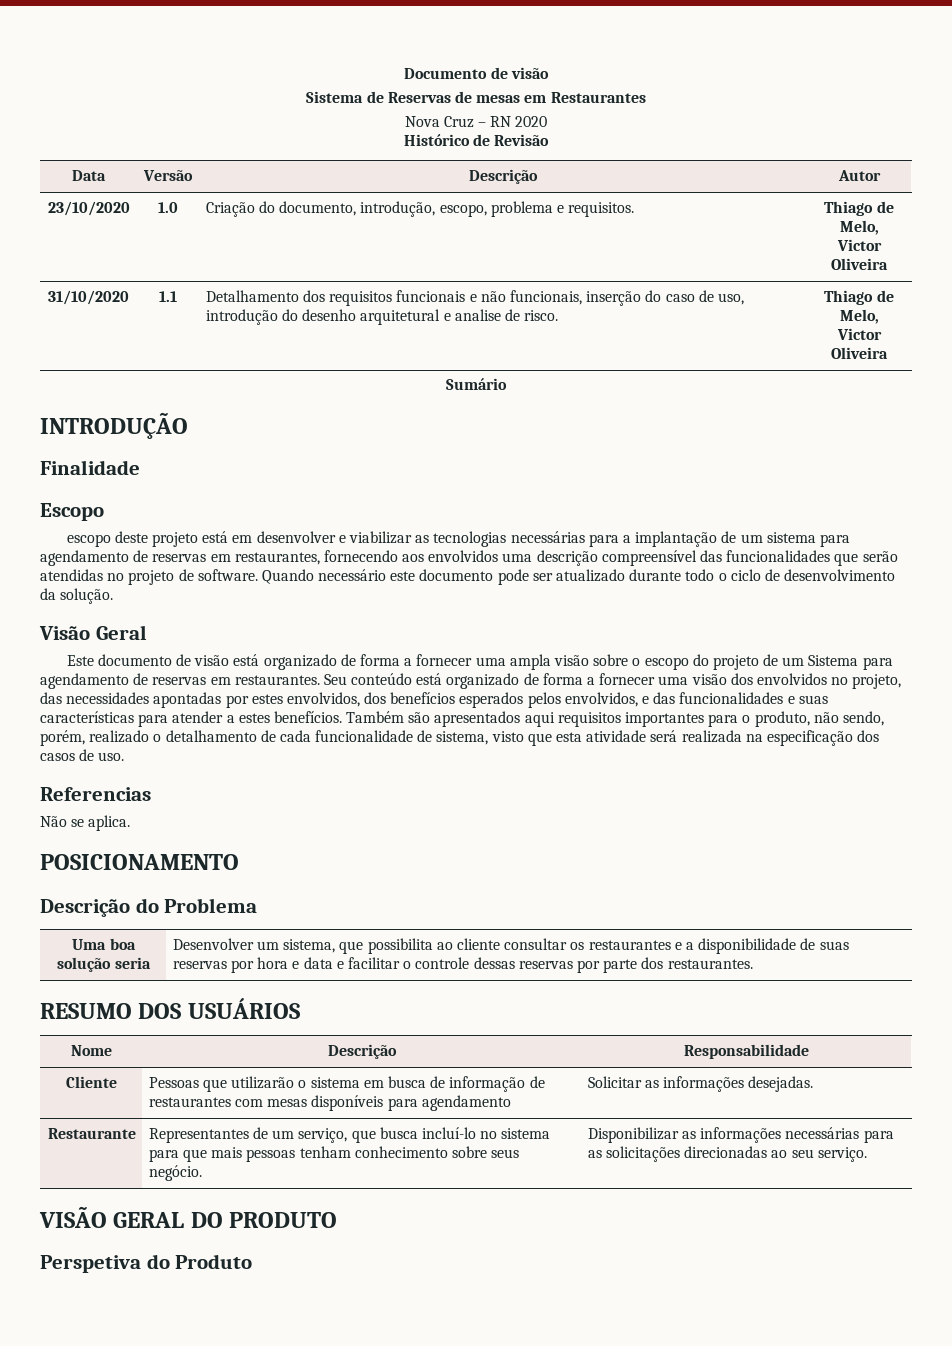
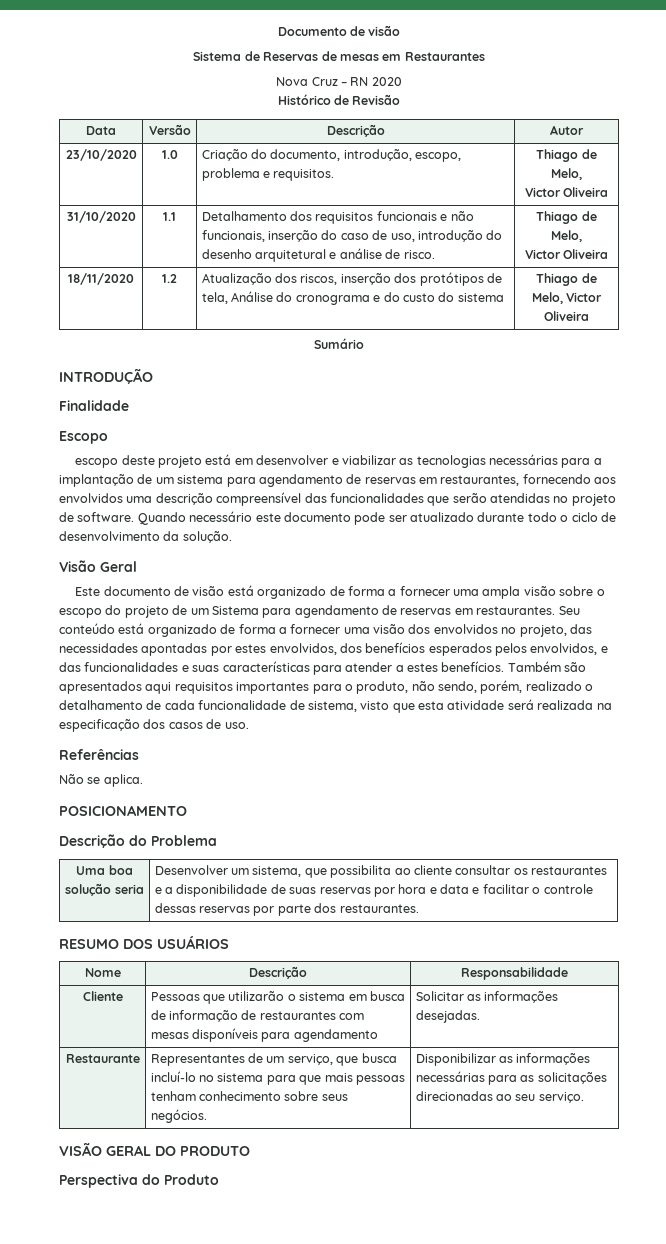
- 31/10/2020 | 1.1 | Detalhamento dos requisitos funcionais e não funcionais, inserção do caso de uso, introdução do desenho arquitetural e analise de risco. | Thiago de Melo,
+ 31/10/2020 | 1.1 | Detalhamento dos requisitos funcionais e não funcionais, inserção do caso de uso, introdução do desenho arquitetural e análise de risco. | Thiago de Melo,
+ 18/11/2020 | 1.2 | Atualização dos riscos, inserção dos protótipos de tela, Análise do cronograma e do custo do sistema | Thiago de Melo, Victor Oliveira
- Referencias
+ Referências
- Restaurante | Representantes de um serviço, que busca incluí-lo no sistema para que mais pessoas tenham conhecimento sobre seus negócio. | Disponibilizar as informações necessárias para as solicitações direcionadas ao seu serviço.
+ Restaurante | Representantes de um serviço, que busca incluí-lo no sistema para que mais pessoas tenham conhecimento sobre seus negócios. | Disponibilizar as informações necessárias para as solicitações direcionadas ao seu serviço.
- Perspetiva do Produto
+ Perspectiva do Produto

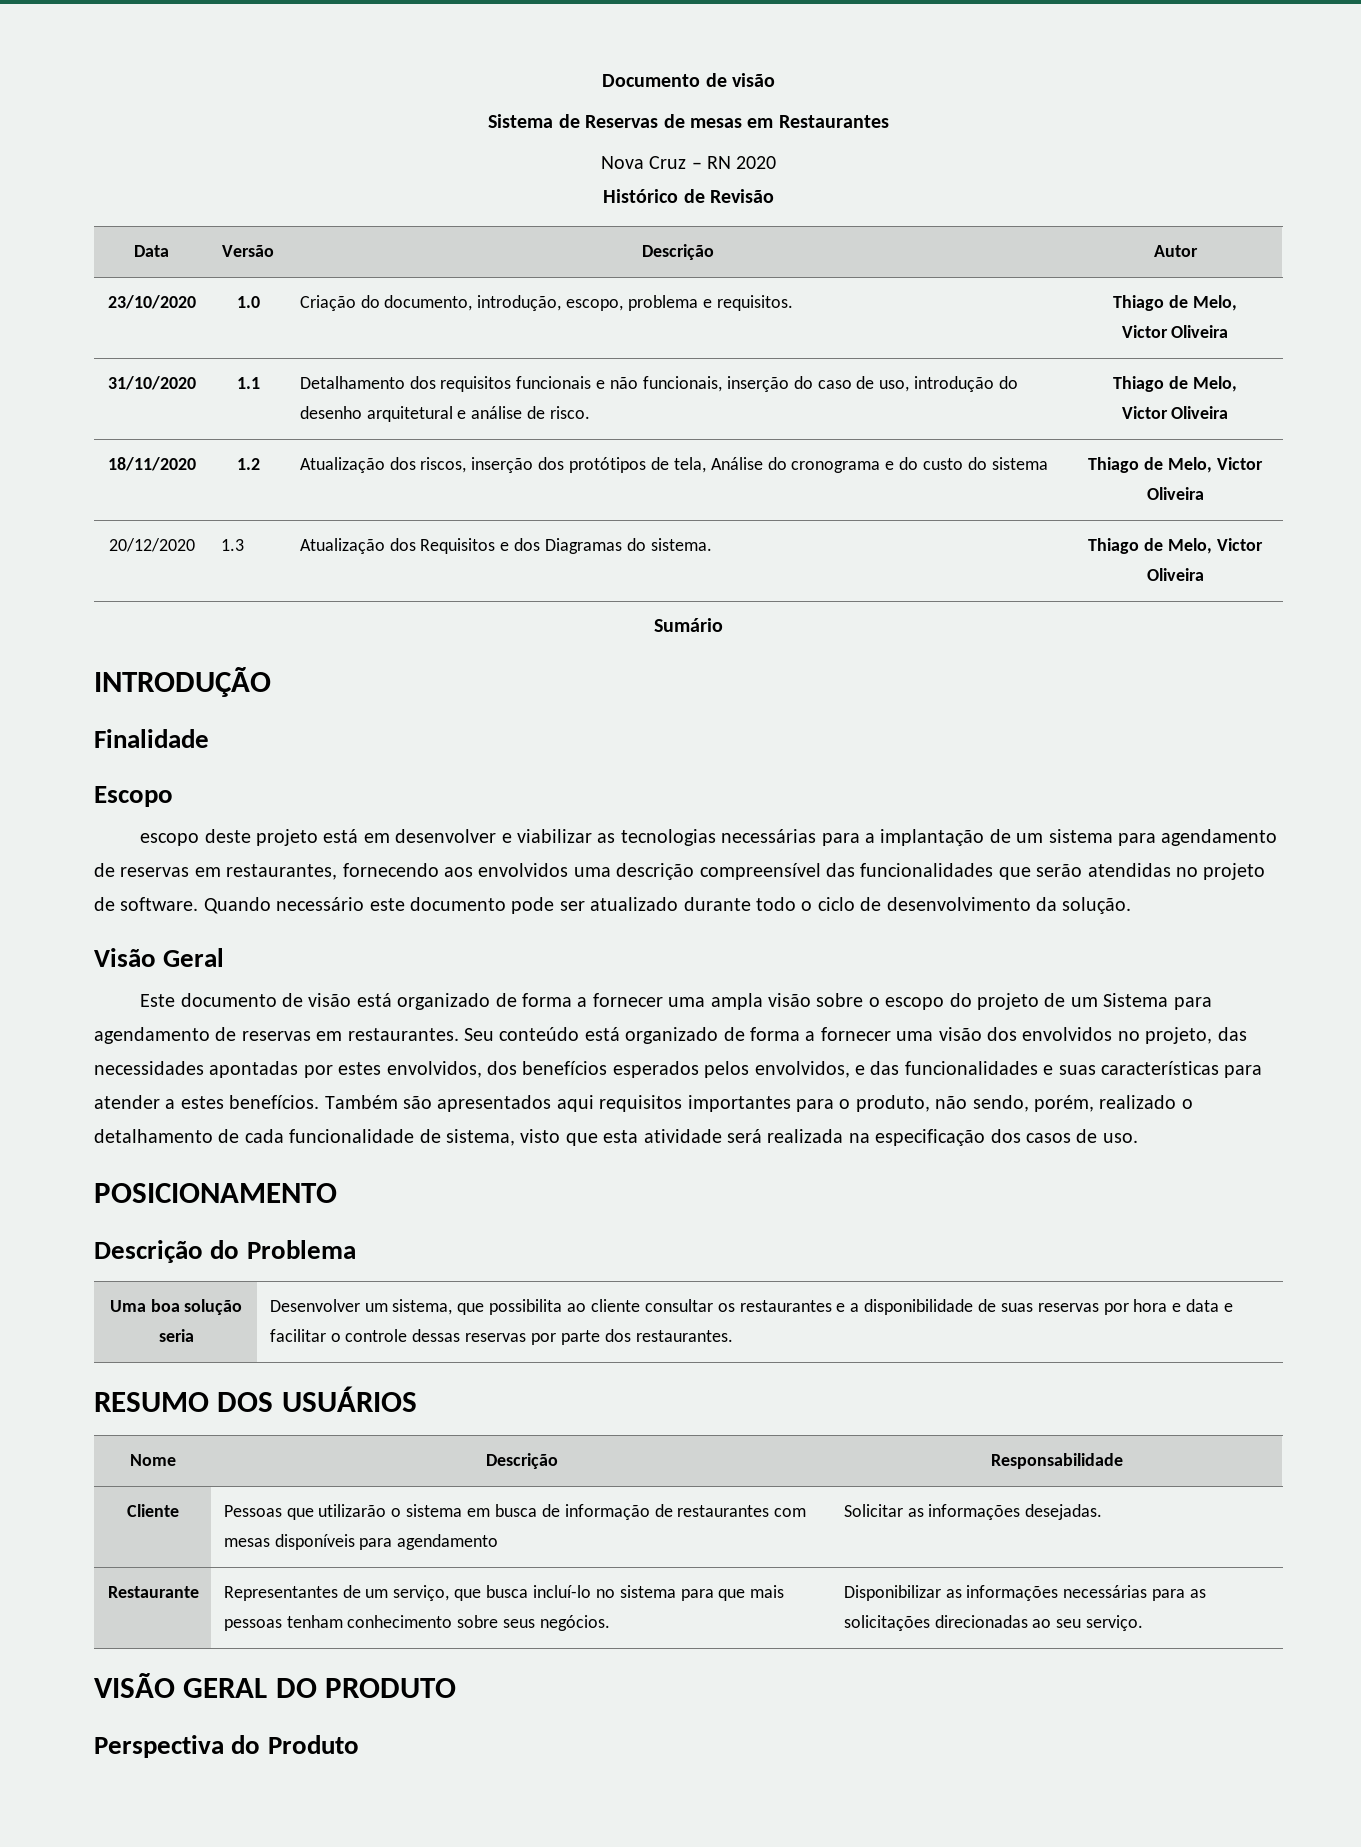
+ 20/12/2020 | 1.3 | Atualização dos Requisitos e dos Diagramas do sistema. | Thiago de Melo, Victor Oliveira
- Referências
- Não se aplica.

